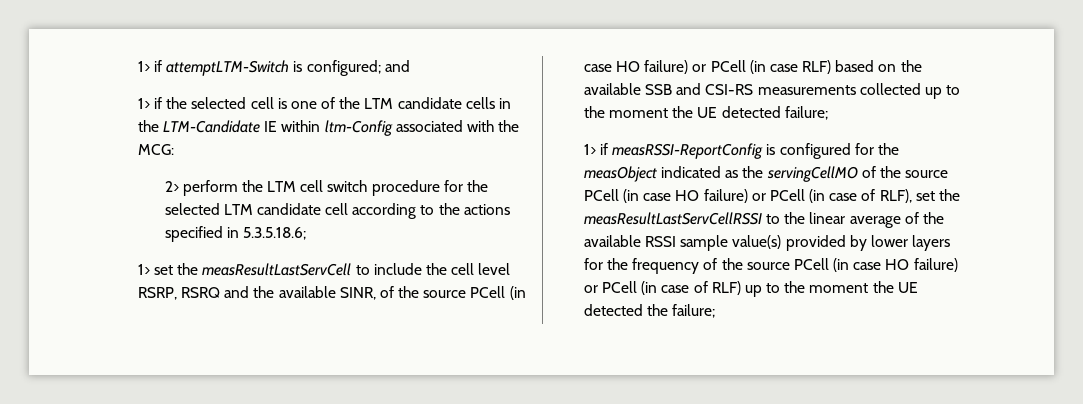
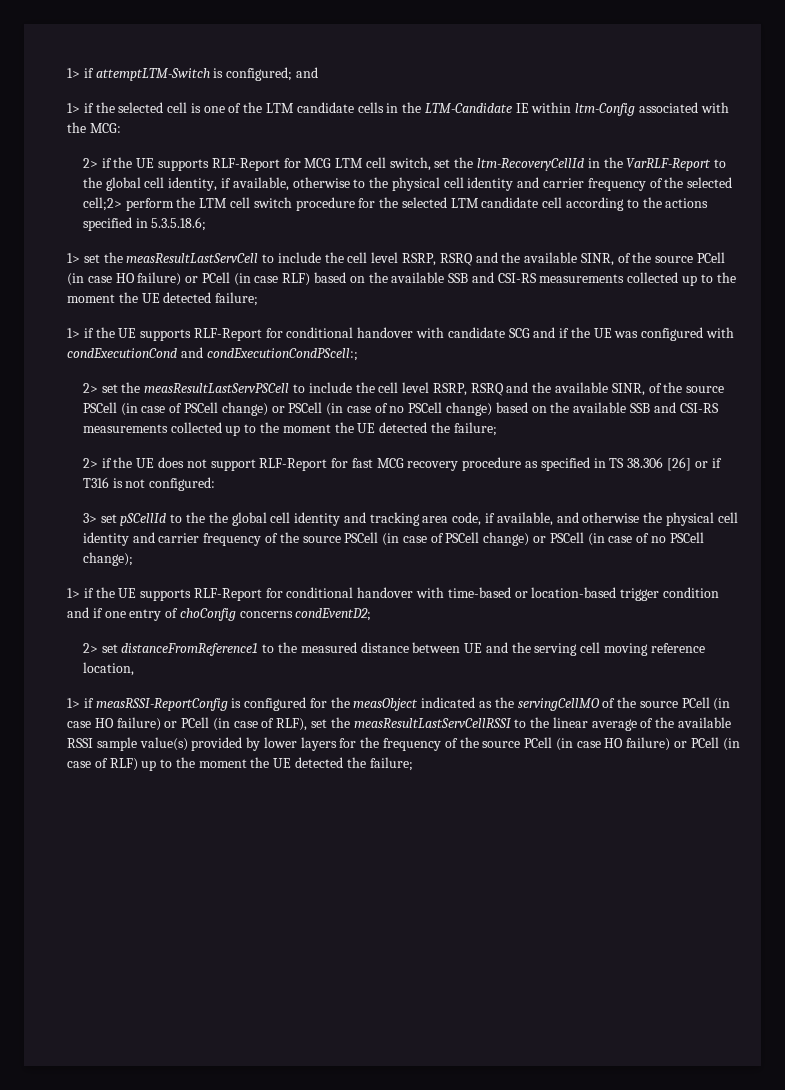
- 2> perform the LTM cell switch procedure for the selected LTM candidate cell according to the actions specified in 5.3.5.18.6;
+ 2> if the UE supports RLF-Report for MCG LTM cell switch, set the ltm-RecoveryCellId in the VarRLF-Report to the global cell identity, if available, otherwise to the physical cell identity and carrier frequency of the selected cell;2> perform the LTM cell switch procedure for the selected LTM candidate cell according to the actions specified in 5.3.5.18.6;
+ 1> if the UE supports RLF-Report for conditional handover with candidate SCG and if the UE was configured with condExecutionCond and condExecutionCondPScell:;
+ 2> set the measResultLastServPSCell to include the cell level RSRP, RSRQ and the available SINR, of the source PSCell (in case of PSCell change) or PSCell (in case of no PSCell change) based on the available SSB and CSI-RS measurements collected up to the moment the UE detected the failure;
+ 2> if the UE does not support RLF-Report for fast MCG recovery procedure as specified in TS 38.306 [26] or if T316 is not configured:
+ 3> set pSCellId to the the global cell identity and tracking area code, if available, and otherwise the physical cell identity and carrier frequency of the source PSCell (in case of PSCell change) or PSCell (in case of no PSCell change);
+ 1> if the UE supports RLF-Report for conditional handover with time-based or location-based trigger condition and if one entry of choConfig concerns condEventD2;
+ 2> set distanceFromReference1 to the measured distance between UE and the serving cell moving reference location,

